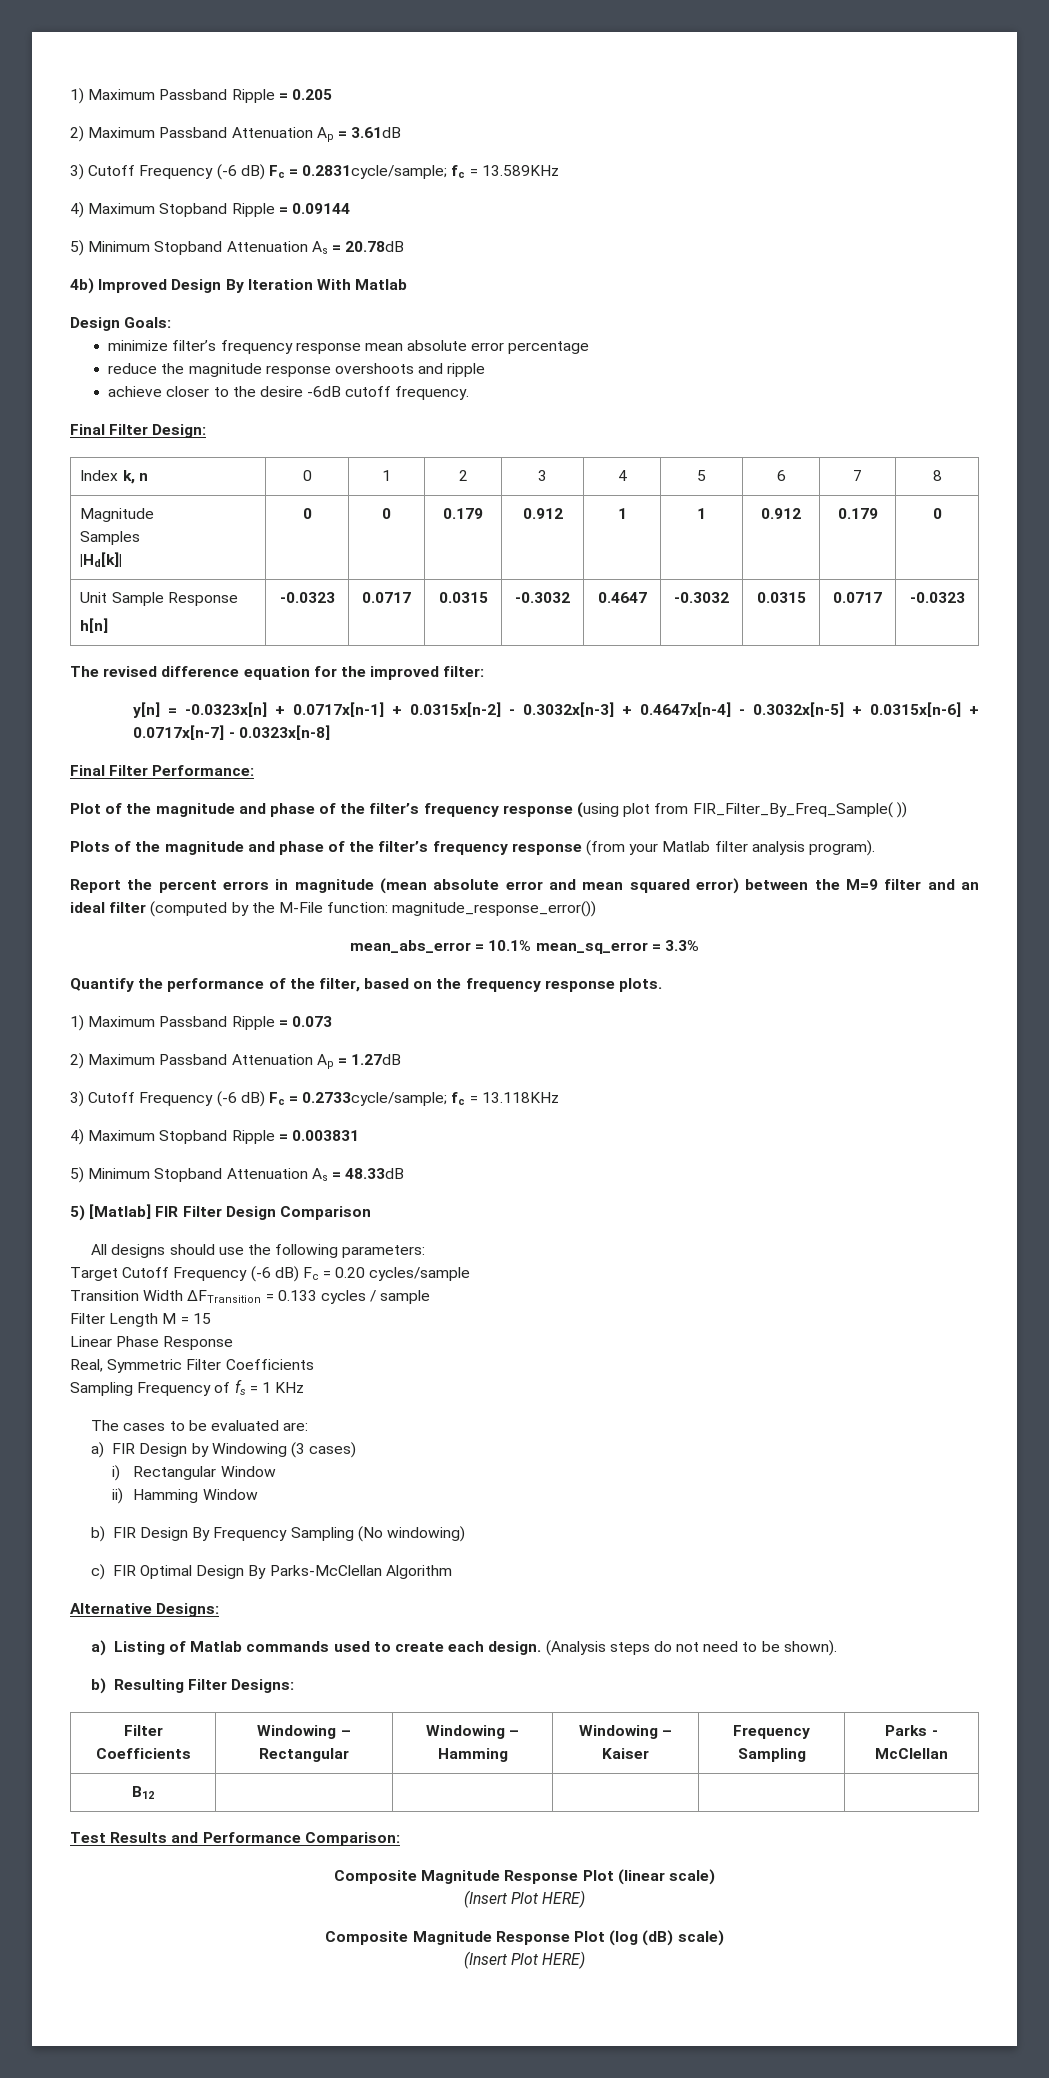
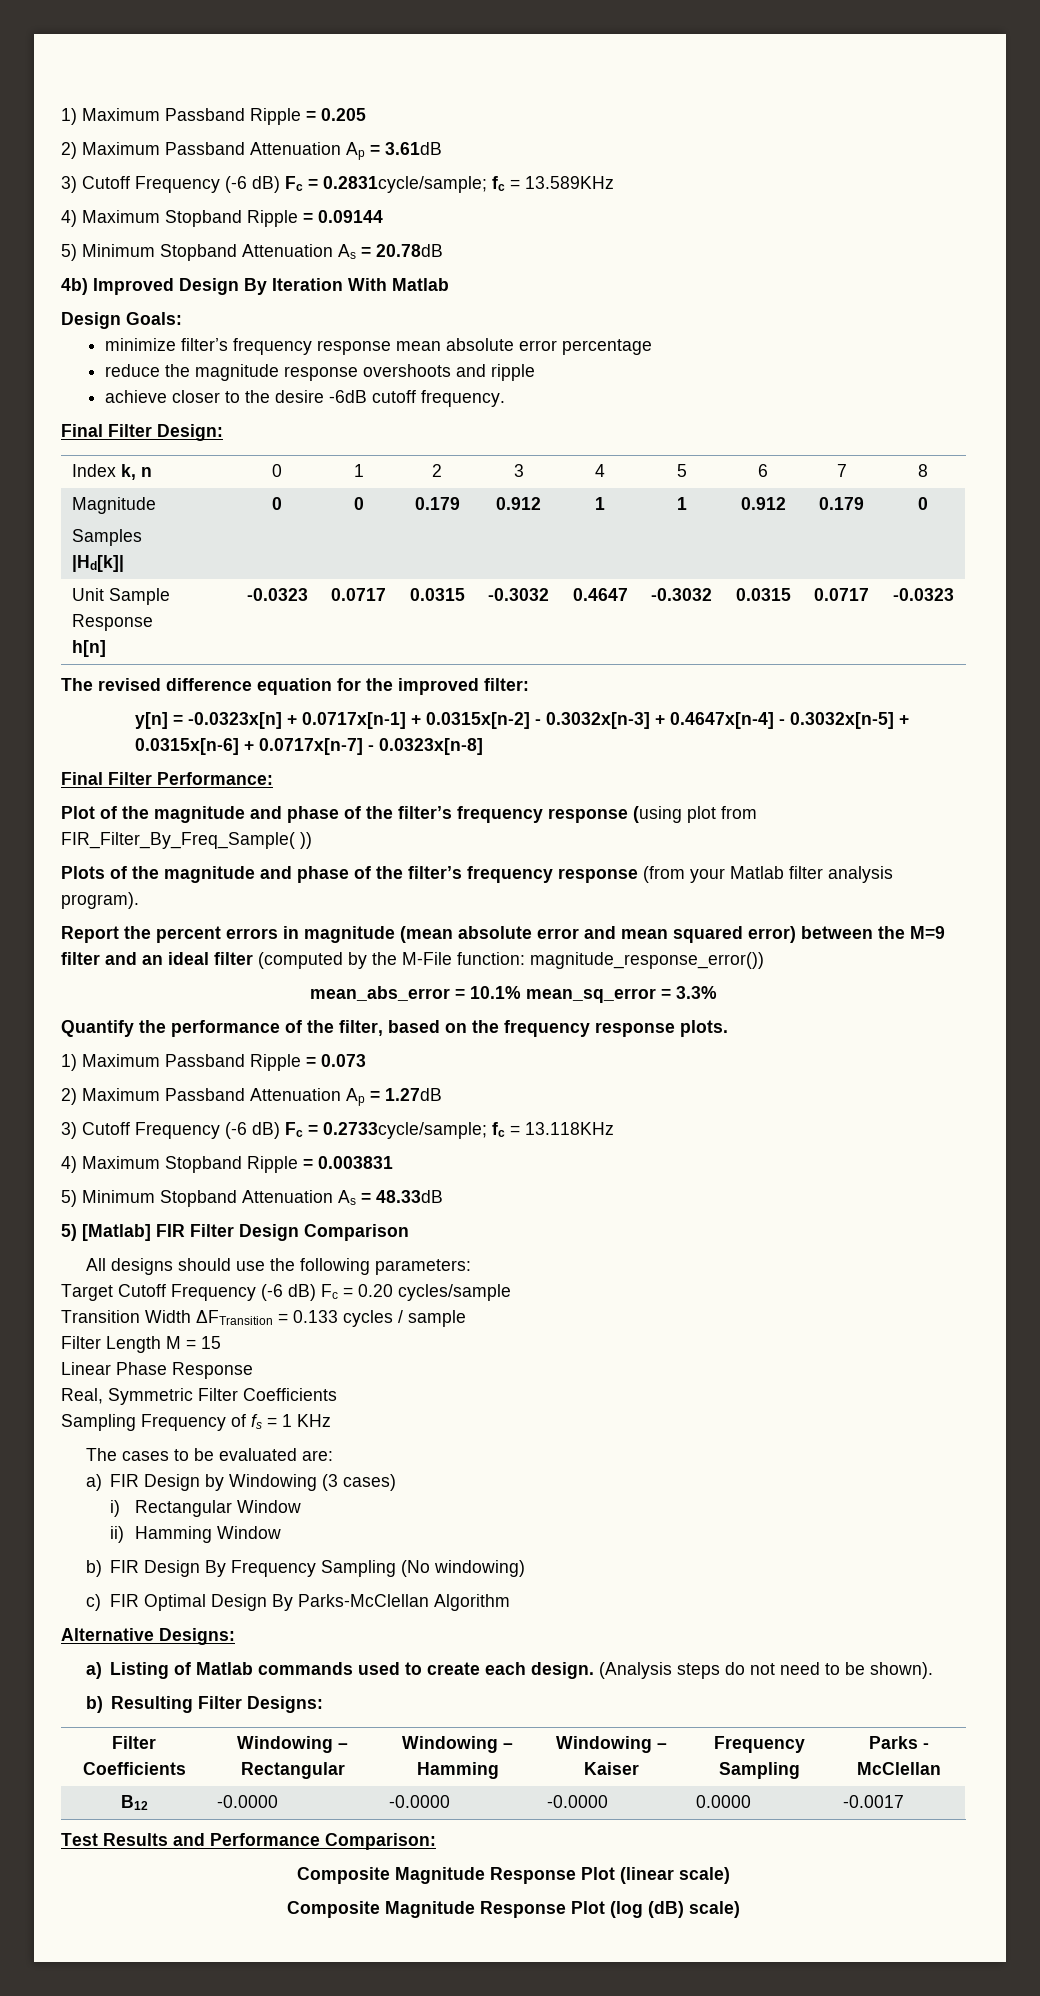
- B12 | | | | |
+ B12 | -0.0000 | -0.0000 | -0.0000 | 0.0000 | -0.0017
  Composite Magnitude Response Plot (linear scale)
- (Insert Plot HERE)
  Composite Magnitude Response Plot (log (dB) scale)
- (Insert Plot HERE)

